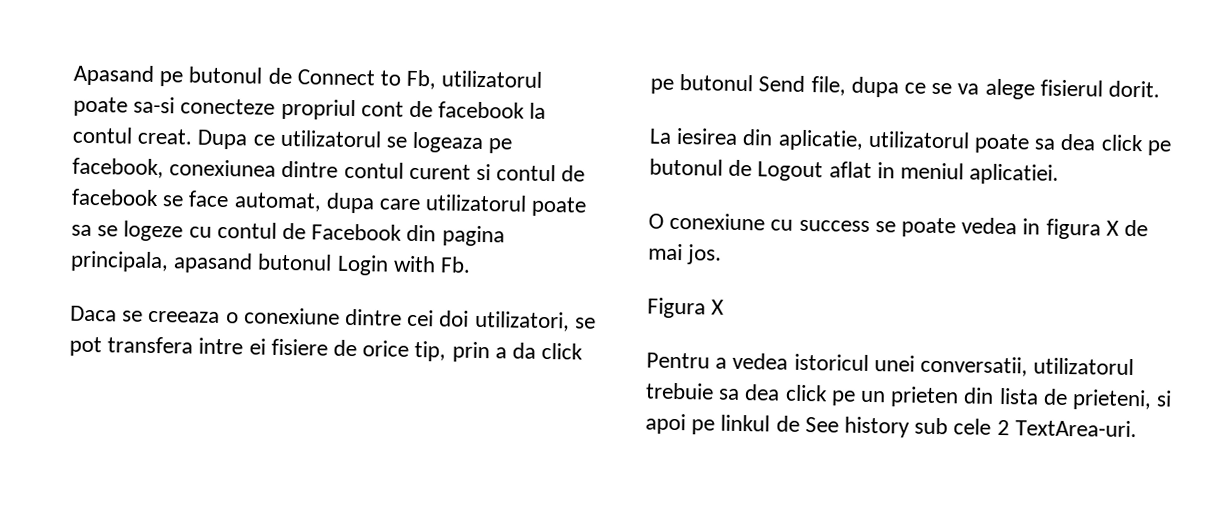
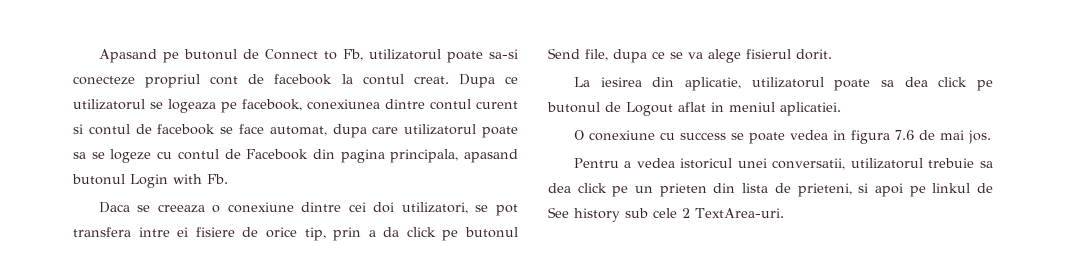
- O conexiune cu success se poate vedea in figura X de mai jos.
+ O conexiune cu success se poate vedea in figura 7.6 de mai jos.
- Figura X

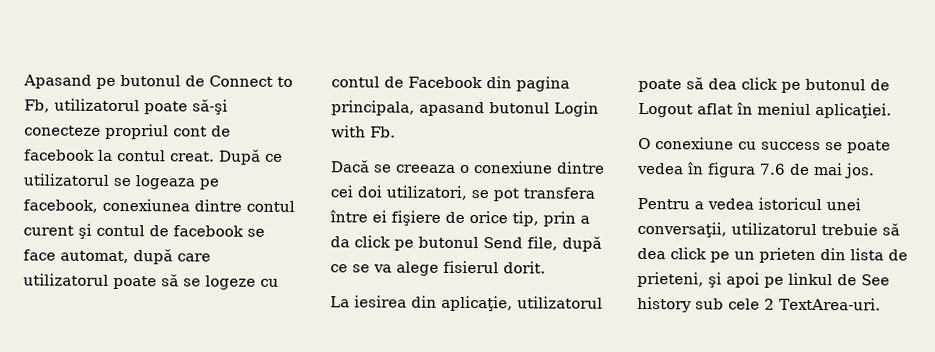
- Apasand pe butonul de Connect to Fb, utilizatorul poate sa-si conecteze propriul cont de facebook la contul creat.
+ Apasand pe butonul de Connect to Fb, utilizatorul poate să-şi conecteze propriul cont de facebook la contul creat.
- Dupa ce utilizatorul se logeaza pe facebook, conexiunea dintre contul curent si contul de facebook se face automat, dupa care utilizatorul poate sa se logeze cu contul de Facebook din pagina principala, apasand butonul Login with Fb.
+ După ce utilizatorul se logeaza pe facebook, conexiunea dintre contul curent şi contul de facebook se face automat, după care utilizatorul poate să se logeze cu contul de Facebook din pagina principala, apasand butonul Login with Fb.
- Daca se creeaza o conexiune dintre cei doi utilizatori, se pot transfera intre ei fisiere de orice tip, prin a da click pe butonul Send file, dupa ce se va alege fisierul dorit.
+ Dacă se creeaza o conexiune dintre cei doi utilizatori, se pot transfera între ei fişiere de orice tip, prin a da click pe butonul Send file, după ce se va alege fisierul dorit.
- La iesirea din aplicatie, utilizatorul poate sa dea click pe butonul de Logout aflat in meniul aplicatiei.
+ La iesirea din aplicaţie, utilizatorul poate să dea click pe butonul de Logout aflat în meniul aplicaţiei.
- O conexiune cu success se poate vedea in figura 7.6 de mai jos.
+ O conexiune cu success se poate vedea în figura 7.6 de mai jos.
- Pentru a vedea istoricul unei conversatii, utilizatorul trebuie sa dea click pe un prieten din lista de prieteni, si apoi pe linkul de See history sub cele 2 TextArea-uri.
+ Pentru a vedea istoricul unei conversaţii, utilizatorul trebuie să dea click pe un prieten din lista de prieteni, şi apoi pe linkul de See history sub cele 2 TextArea-uri.

